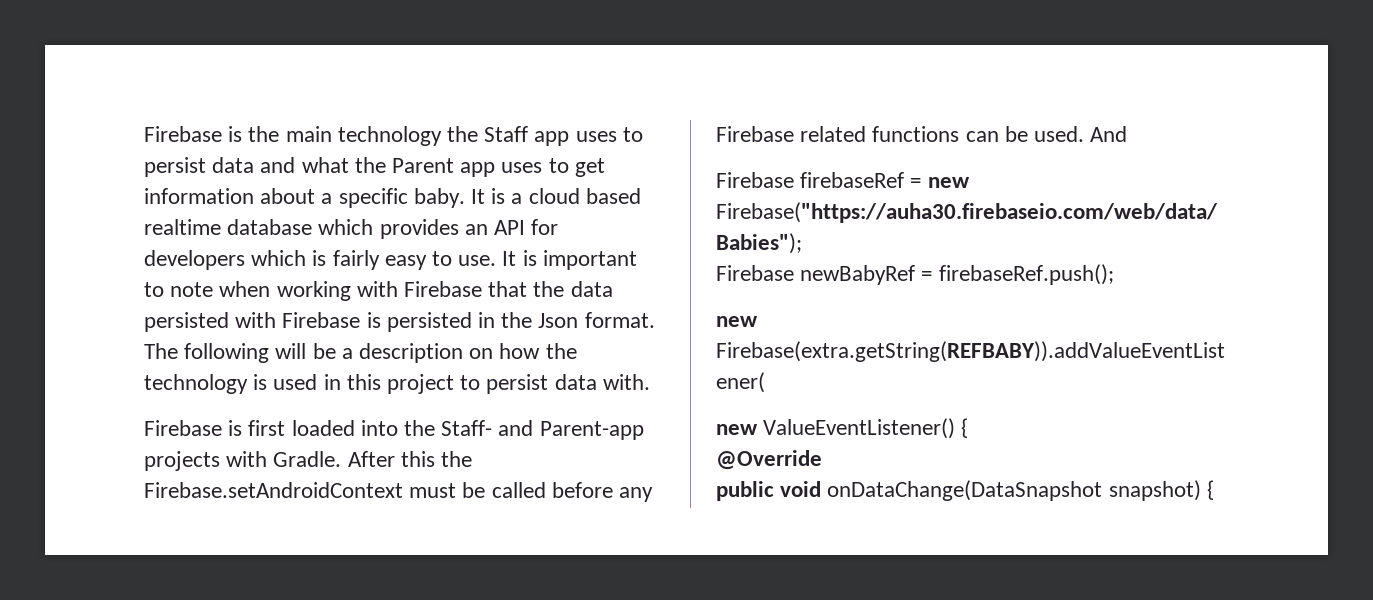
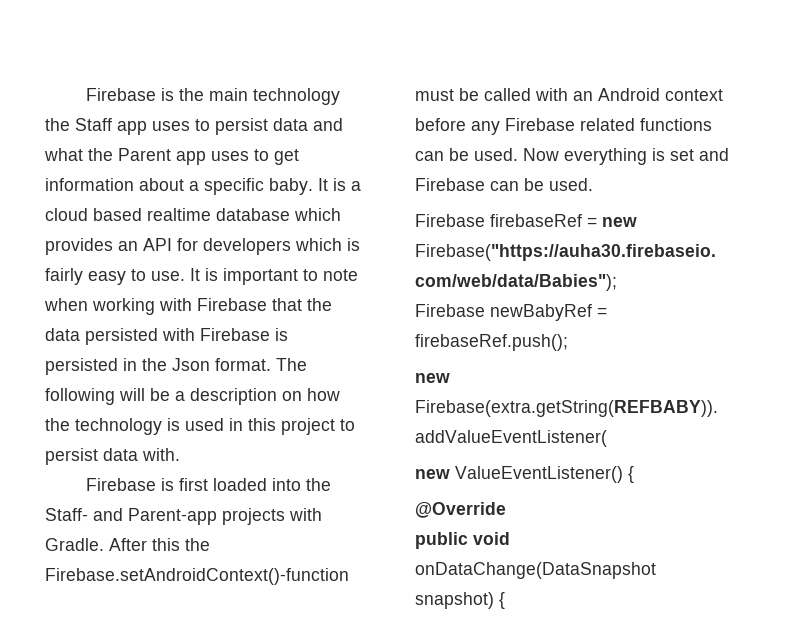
- After this the Firebase.setAndroidContext must be called before any Firebase related functions can be used.
+ After this the Firebase.setAndroidContext()-function must be called with an Android context before any Firebase related functions can be used.
- And
+ Now everything is set and Firebase can be used.

